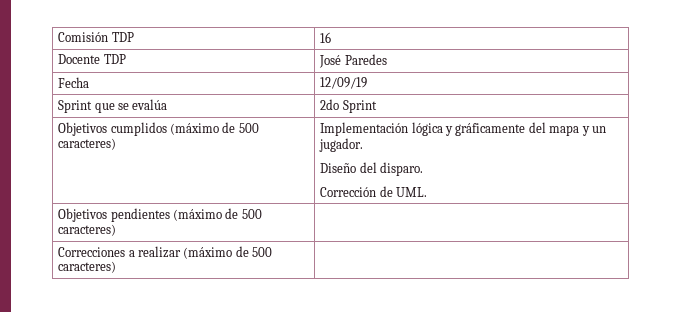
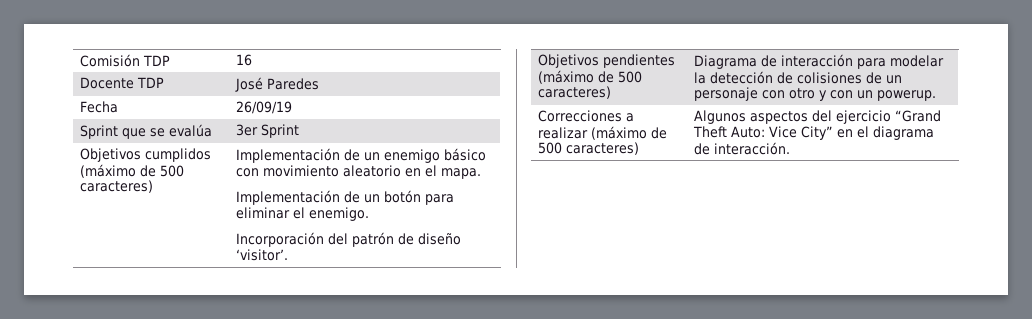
- Fecha | 12/09/19
+ Fecha | 26/09/19
- Sprint que se evalúa | 2do Sprint
+ Sprint que se evalúa | 3er Sprint
- Objetivos cumplidos (máximo de 500 caracteres) | Implementación lógica y gráficamente del mapa y un jugador.
- Diseño del disparo.
- Corrección de UML.
+ Objetivos cumplidos (máximo de 500 caracteres) | Implementación de un enemigo básico con movimiento aleatorio en el mapa.
+ Implementación de un botón para eliminar el enemigo.
+ Incorporación del patrón de diseño ‘visitor’.
- Objetivos pendientes (máximo de 500 caracteres) |
+ Objetivos pendientes (máximo de 500 caracteres) | Diagrama de interacción para modelar la detección de colisiones de un personaje con otro y con un powerup.
- Correcciones a realizar (máximo de 500 caracteres) |
+ Correcciones a realizar (máximo de 500 caracteres) | Algunos aspectos del ejercicio “Grand Theft Auto: Vice City” en el diagrama de interacción.

